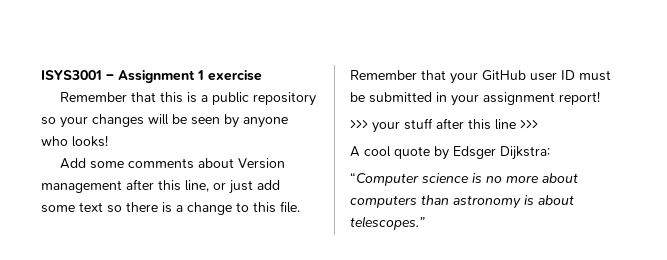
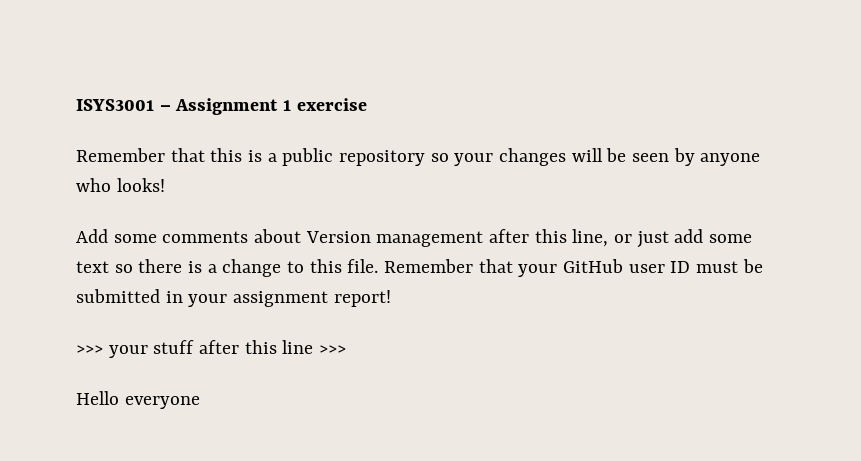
- A cool quote by Edsger Dijkstra:
- “Computer science is no more about computers than astronomy is about telescopes.”
+ Hello everyone

